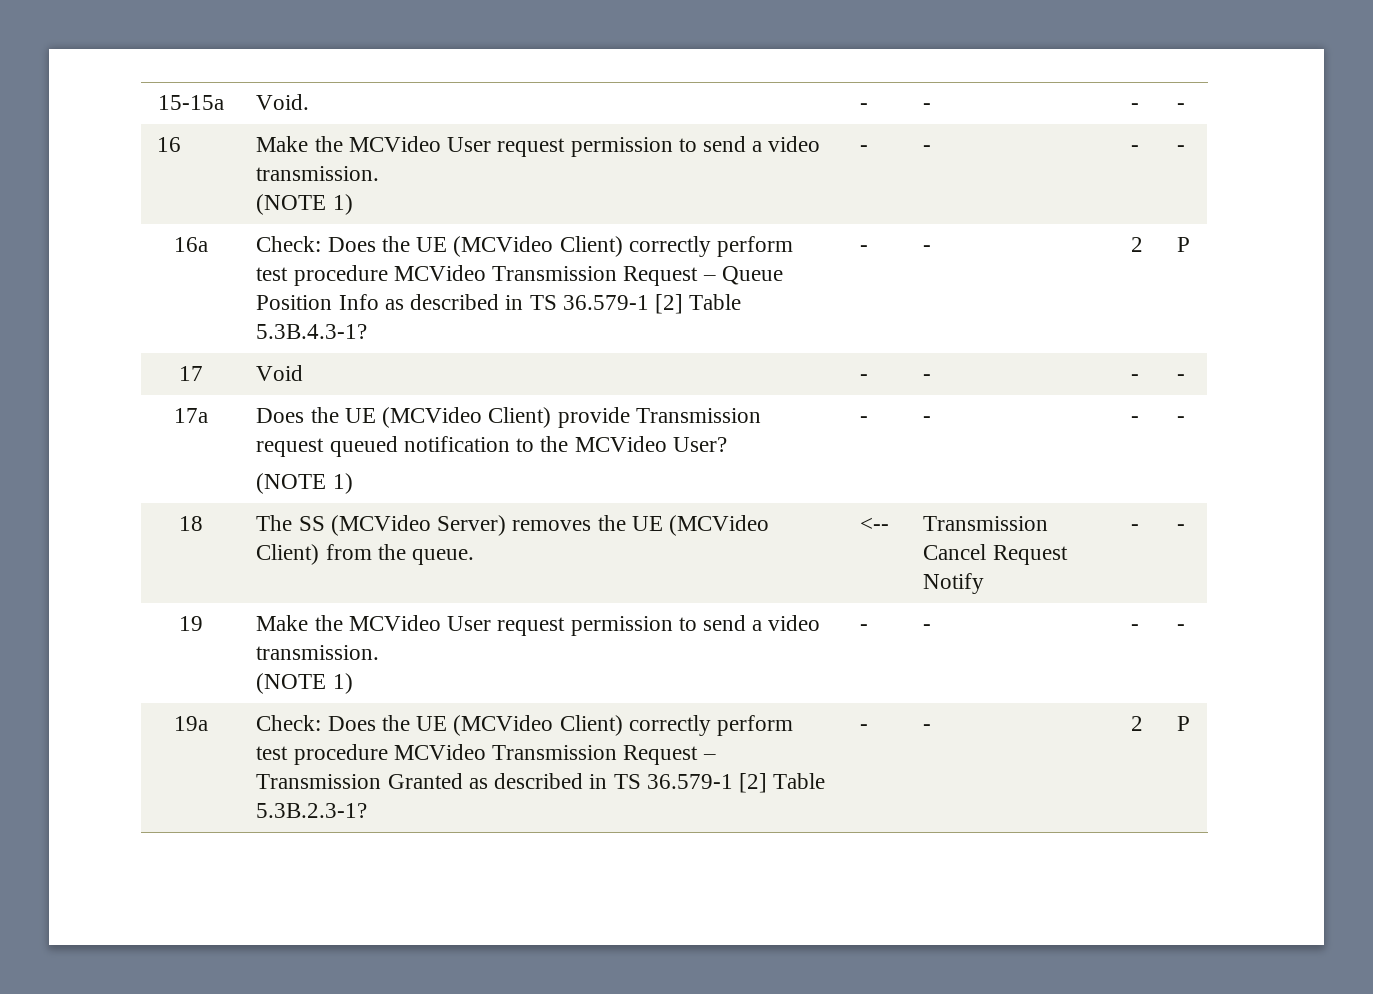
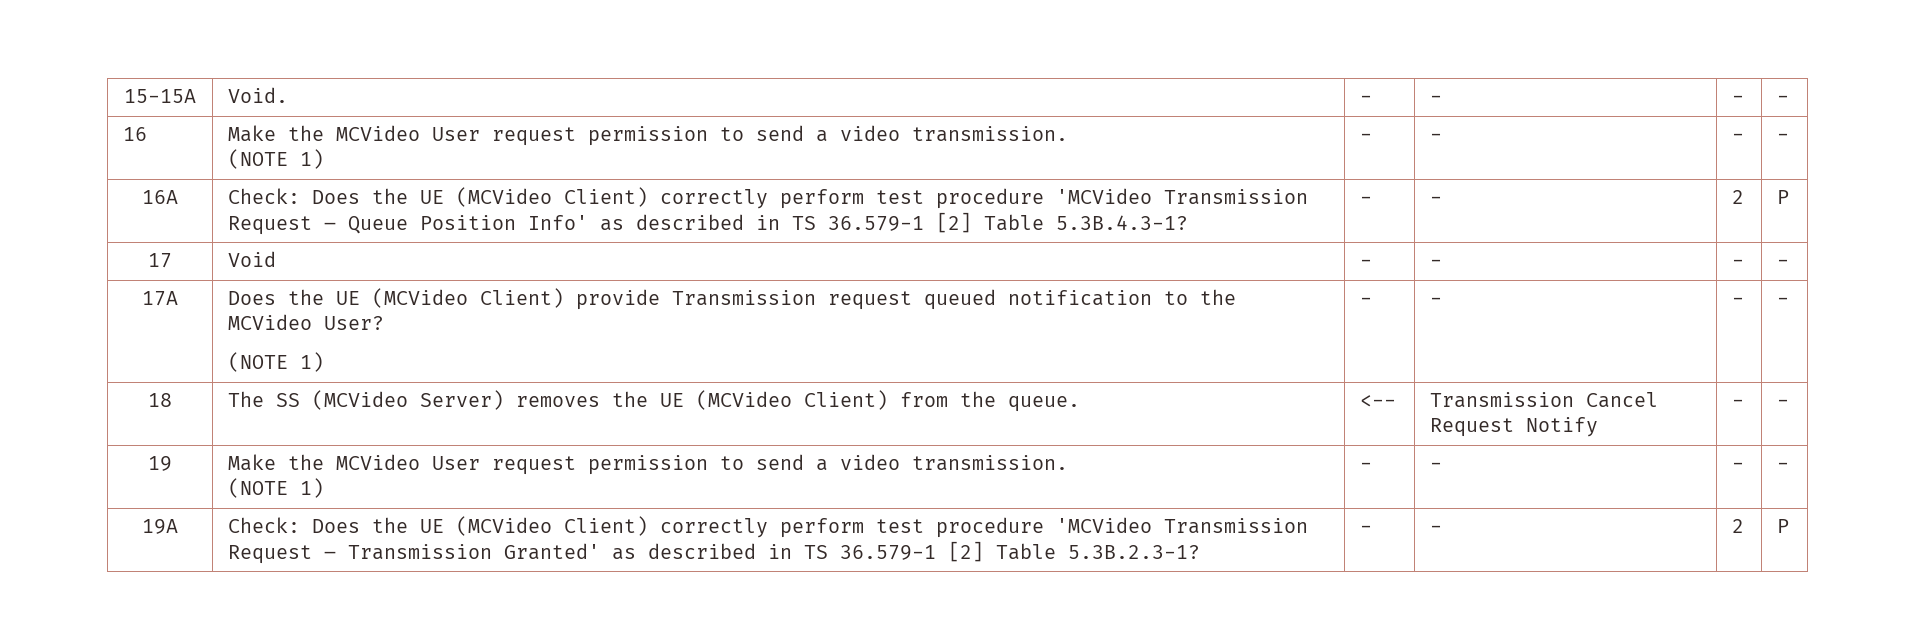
- 15-15a | Void. | - | - | - | -
+ 15-15A | Void. | - | - | - | -
- 16a | Check: Does the UE (MCVideo Client) correctly perform test procedure MCVideo Transmission Request – Queue Position Info as described in TS 36.579-1 [2] Table 5.3B.4.3-1? | - | - | 2 | P
+ 16A | Check: Does the UE (MCVideo Client) correctly perform test procedure 'MCVideo Transmission Request – Queue Position Info' as described in TS 36.579-1 [2] Table 5.3B.4.3-1? | - | - | 2 | P
- 17a | Does the UE (MCVideo Client) provide Transmission request queued notification to the MCVideo User?
+ 17A | Does the UE (MCVideo Client) provide Transmission request queued notification to the MCVideo User?
- 19a | Check: Does the UE (MCVideo Client) correctly perform test procedure MCVideo Transmission Request – Transmission Granted as described in TS 36.579-1 [2] Table 5.3B.2.3-1? | - | - | 2 | P
+ 19A | Check: Does the UE (MCVideo Client) correctly perform test procedure 'MCVideo Transmission Request – Transmission Granted' as described in TS 36.579-1 [2] Table 5.3B.2.3-1? | - | - | 2 | P

